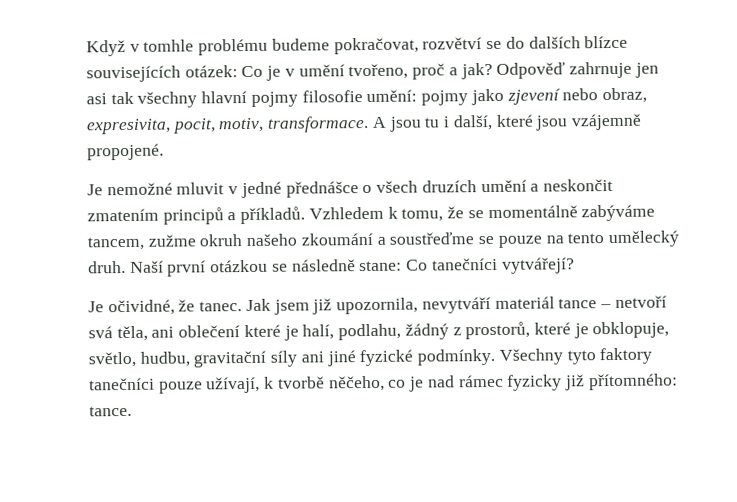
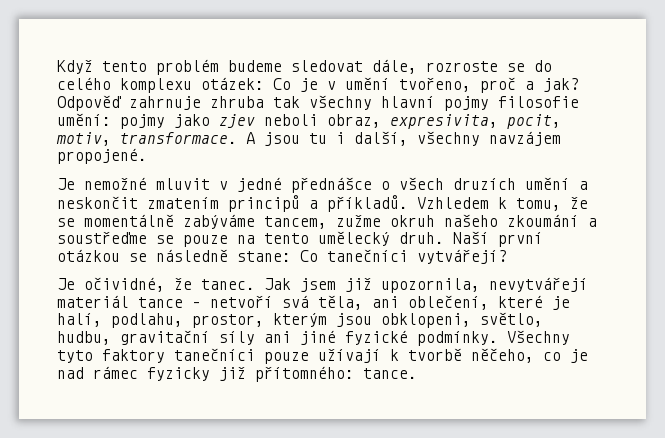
- Když v tomhle problému budeme pokračovat, rozvětví se do dalších blízce souvisejících otázek: Co je v umění tvořeno, proč a jak?
+ Když tento problém budeme sledovat dále, rozroste se do celého komplexu otázek: Co je v umění tvořeno, proč a jak?
- Odpověď zahrnuje jen asi tak všechny hlavní pojmy filosofie umění: pojmy jako zjevení nebo obraz, expresivita, pocit, motiv, transformace.
+ Odpověď zahrnuje zhruba tak všechny hlavní pojmy filosofie umění: pojmy jako zjev neboli obraz, expresivita, pocit, motiv, transformace.
- A jsou tu i další, které jsou vzájemně propojené.
+ A jsou tu i další, všechny navzájem propojené.
- Jak jsem již upozornila, nevytváří materiál tance – netvoří svá těla, ani oblečení které je halí, podlahu, žádný z prostorů, které je obklopuje, světlo, hudbu, gravitační síly ani jiné fyzické podmínky.
+ Jak jsem již upozornila, nevytvářejí materiál tance – netvoří svá těla, ani oblečení, které je halí, podlahu, prostor, kterým jsou obklopeni, světlo, hudbu, gravitační síly ani jiné fyzické podmínky.
- Všechny tyto faktory tanečníci pouze užívají, k tvorbě něčeho, co je nad rámec fyzicky již přítomného: tance.
+ Všechny tyto faktory tanečníci pouze užívají k tvorbě něčeho, co je nad rámec fyzicky již přítomného: tance.

